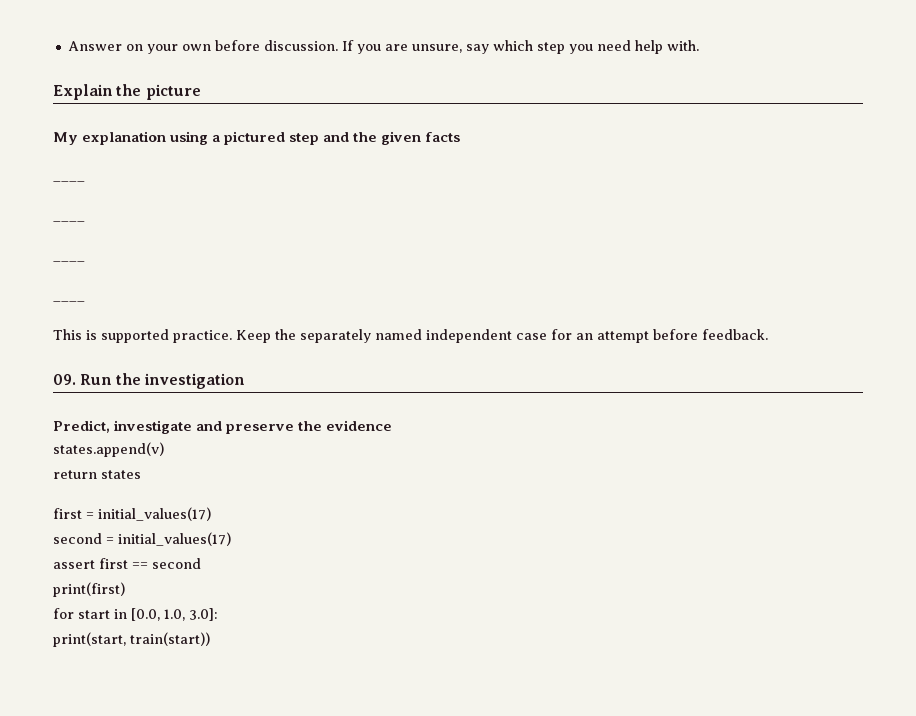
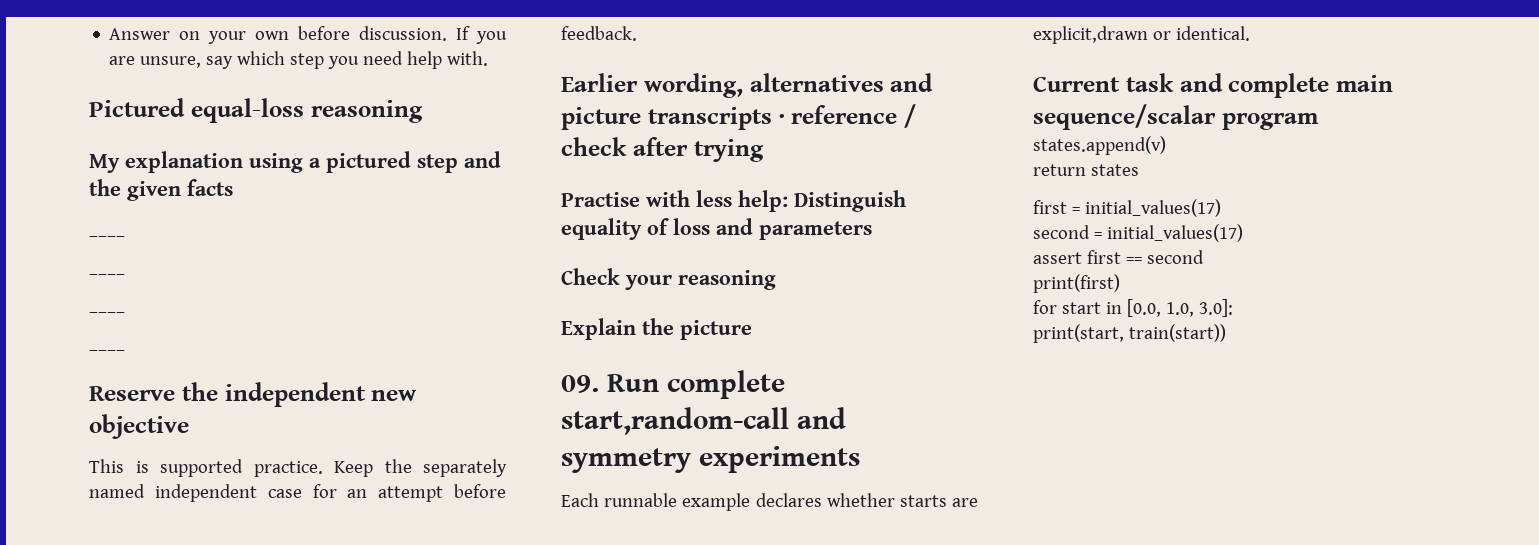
- Explain the picture
+ Pictured equal-loss reasoning
+ Reserve the independent new objective
- 09. Run the investigation
- Predict, investigate and preserve the evidence
+ Earlier wording, alternatives and picture transcripts · reference / check after trying
+ Practise with less help: Distinguish equality of loss and parameters
+ Check your reasoning
+ Explain the picture
+ 09. Run complete start,random-call and symmetry experiments
+ Each runnable example declares whether starts are explicit,drawn or identical.
+ Current task and complete main sequence/scalar program

